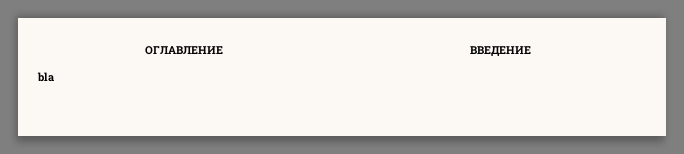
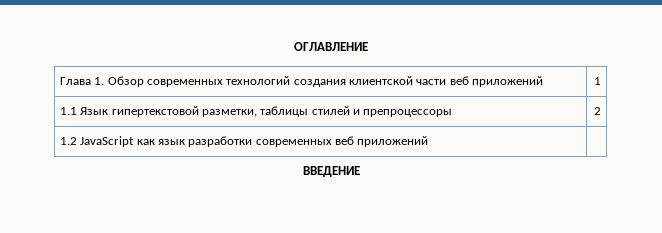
- bla
+ Глава 1. Обзор современных технологий создания клиентской части веб приложений | 1
+ 1.1 Язык гипертекстовой разметки, таблицы стилей и препроцессоры | 2
+ 1.2 JavaScript как язык разработки современных веб приложений |

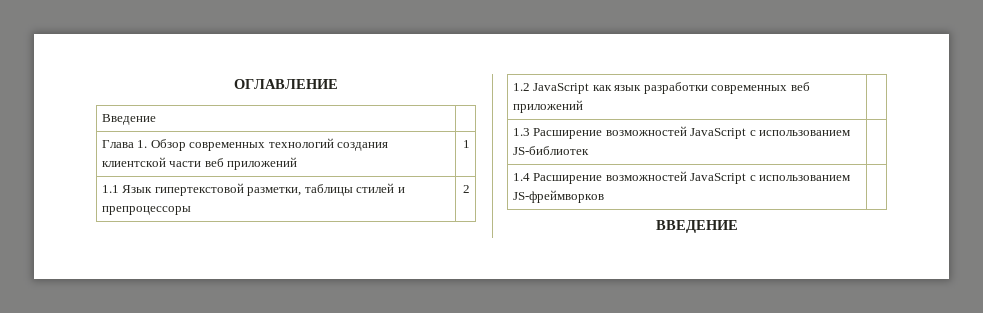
+ Введение |
+ 1.3 Расширение возможностей JavaScript с использованием JS-библиотек |
+ 1.4 Расширение возможностей JavaScript с использованием JS-фреймворков |

